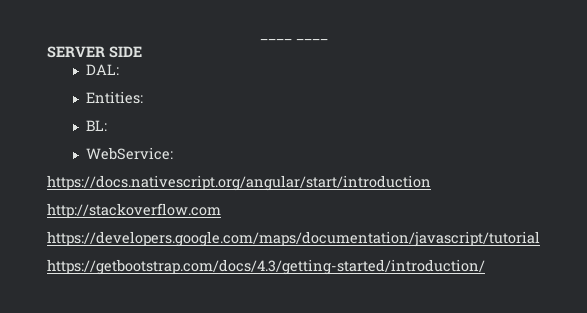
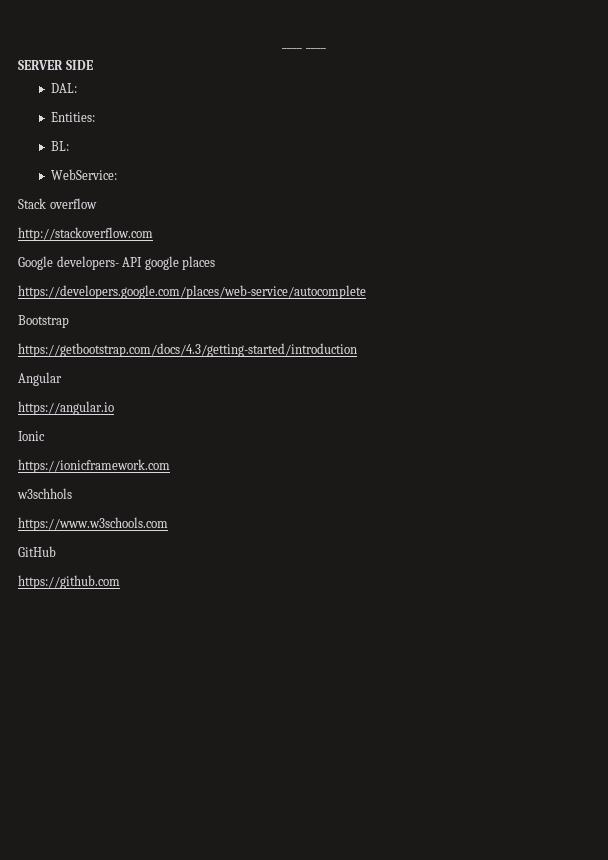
- https://docs.nativescript.org/angular/start/introduction
+ Stack overflow
- https://developers.google.com/maps/documentation/javascript/tutorial
- https://getbootstrap.com/docs/4.3/getting-started/introduction/
+ Google developers- API google places
+ https://developers.google.com/places/web-service/autocomplete
+ Bootstrap
+ https://getbootstrap.com/docs/4.3/getting-started/introduction
+ Angular
+ https://angular.io
+ Ionic
+ https://ionicframework.com
+ w3schhols
+ https://www.w3schools.com
+ GitHub
+ https://github.com

